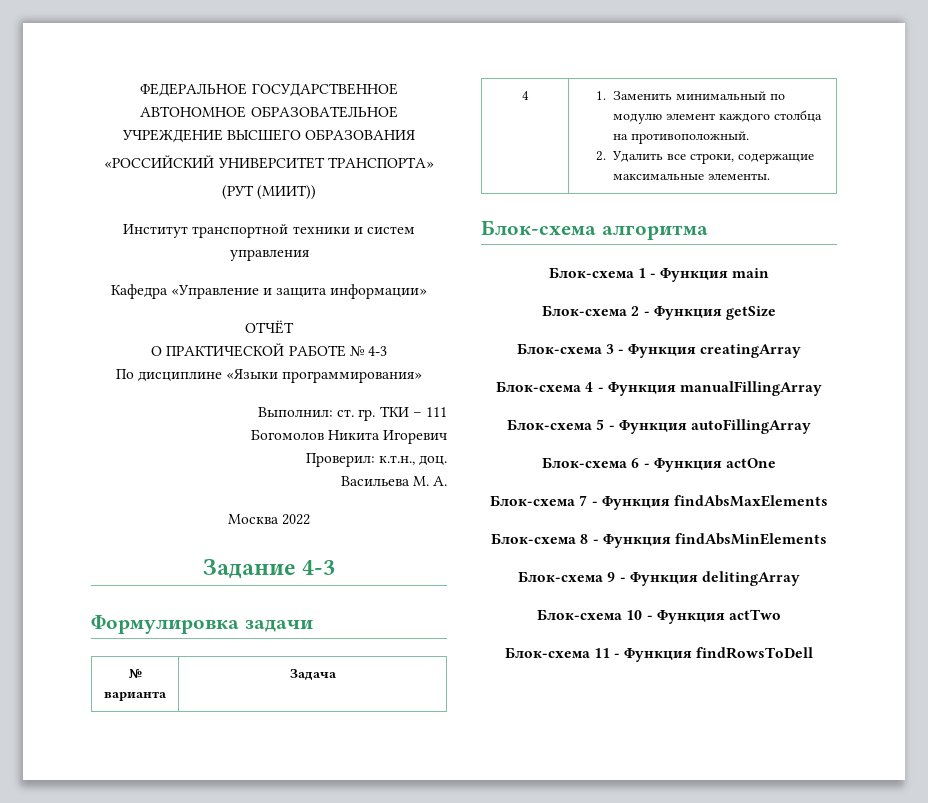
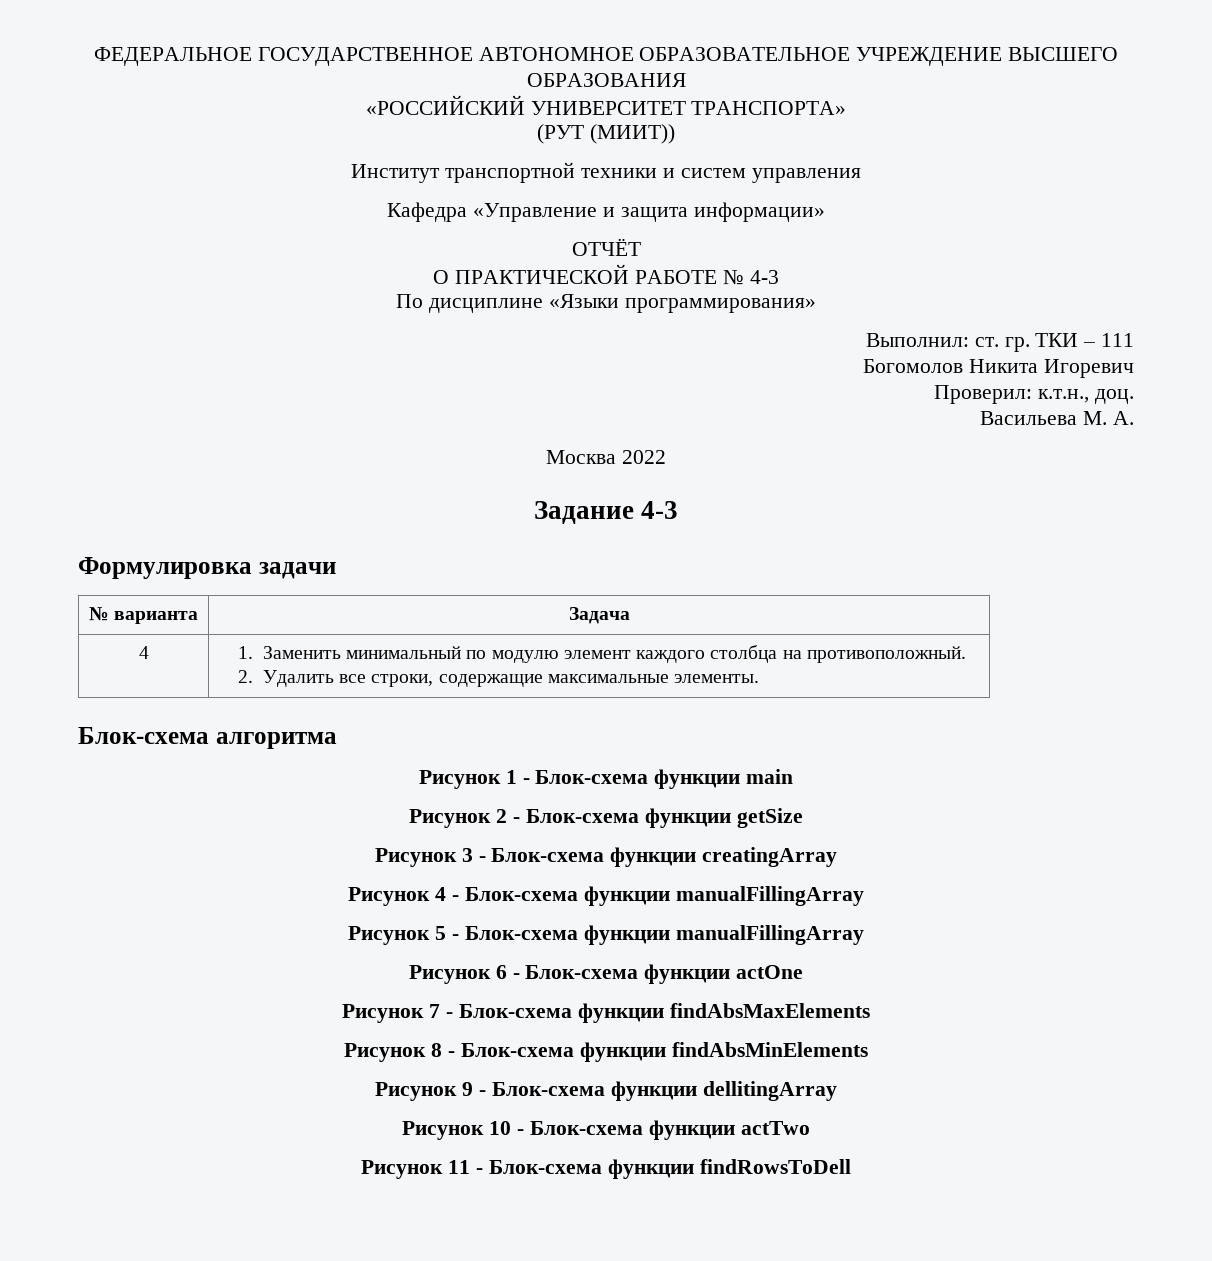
- Блок-схема 1 - Функция main
+ Рисунок 1 - Блок-схема функции main
- Блок-схема 2 - Функция getSize
+ Рисунок 2 - Блок-схема функции getSize
- Блок-схема 3 - Функция creatingArray
+ Рисунок 3 - Блок-схема функции creatingArray
- Блок-схема 4 - Функция manualFillingArray
- Блок-схема 5 - Функция autoFillingArray
- Блок-схема 6 - Функция actOne
+ Рисунок 4 - Блок-схема функции manualFillingArray
+ Рисунок 5 - Блок-схема функции manualFillingArray
+ Рисунок 6 - Блок-схема функции actOne
- Блок-схема 7 - Функция findAbsMaxElements
+ Рисунок 7 - Блок-схема функции findAbsMaxElements
- Блок-схема 8 - Функция findAbsMinElements
+ Рисунок 8 - Блок-схема функции findAbsMinElements
- Блок-схема 9 - Функция delitingArray
- Блок-схема 10 - Функция actTwo
+ Рисунок 9 - Блок-схема функции dellitingArray
+ Рисунок 10 - Блок-схема функции actTwo
- Блок-схема 11 - Функция findRowsToDell
+ Рисунок 11 - Блок-схема функции findRowsToDell

